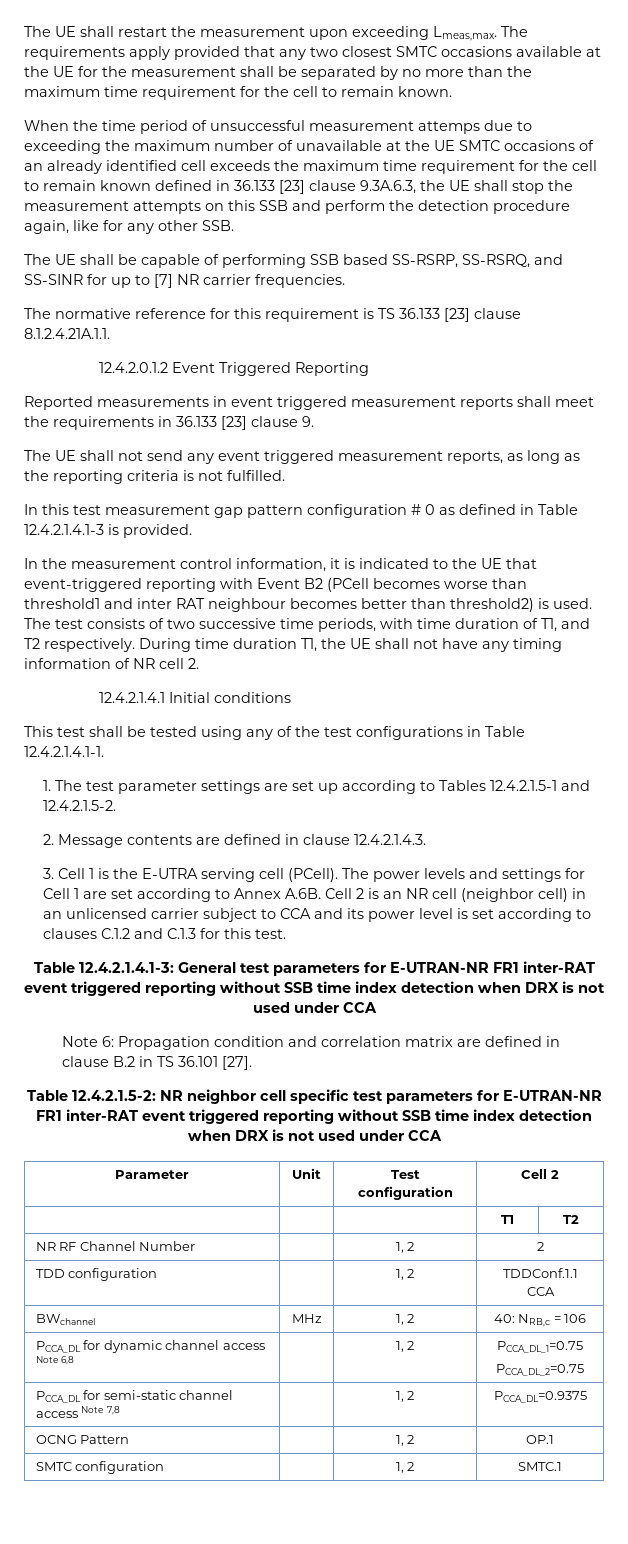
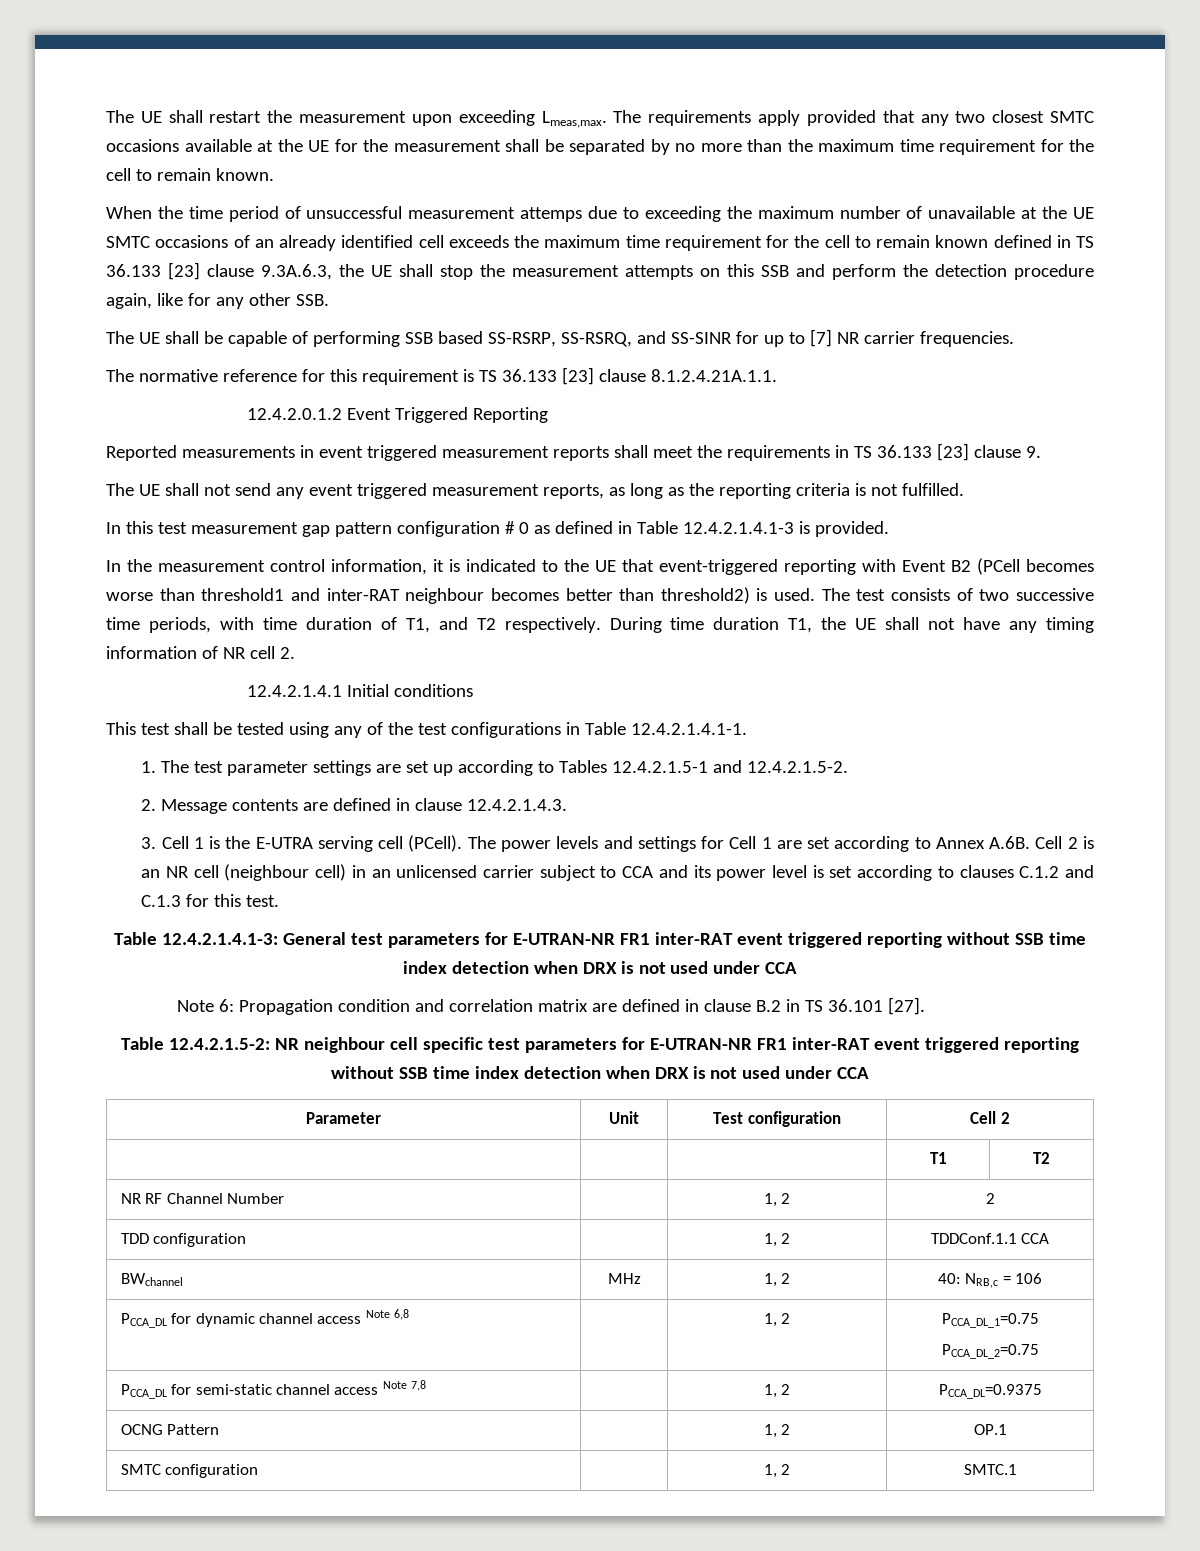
- When the time period of unsuccessful measurement attemps due to exceeding the maximum number of unavailable at the UE SMTC occasions of an already identified cell exceeds the maximum time requirement for the cell to remain known defined in 36.133 [23] clause 9.3A.6.3, the UE shall stop the measurement attempts on this SSB and perform the detection procedure again, like for any other SSB.
+ When the time period of unsuccessful measurement attemps due to exceeding the maximum number of unavailable at the UE SMTC occasions of an already identified cell exceeds the maximum time requirement for the cell to remain known defined in TS 36.133 [23] clause 9.3A.6.3, the UE shall stop the measurement attempts on this SSB and perform the detection procedure again, like for any other SSB.
- Reported measurements in event triggered measurement reports shall meet the requirements in 36.133 [23] clause 9.
+ Reported measurements in event triggered measurement reports shall meet the requirements in TS 36.133 [23] clause 9.
- In the measurement control information, it is indicated to the UE that event-triggered reporting with Event B2 (PCell becomes worse than threshold1 and inter RAT neighbour becomes better than threshold2) is used.
+ In the measurement control information, it is indicated to the UE that event-triggered reporting with Event B2 (PCell becomes worse than threshold1 and inter-RAT neighbour becomes better than threshold2) is used.
- The power levels and settings for Cell 1 are set according to Annex A.6B. Cell 2 is an NR cell (neighbor cell) in an unlicensed carrier subject to CCA and its power level is set according to clauses C.1.2 and C.1.3 for this test.
+ The power levels and settings for Cell 1 are set according to Annex A.6B. Cell 2 is an NR cell (neighbour cell) in an unlicensed carrier subject to CCA and its power level is set according to clauses C.1.2 and C.1.3 for this test.
- Table 12.4.2.1.5-2: NR neighbor cell specific test parameters for E-UTRAN-NR FR1 inter-RAT event triggered reporting without SSB time index detection when DRX is not used under CCA
+ Table 12.4.2.1.5-2: NR neighbour cell specific test parameters for E-UTRAN-NR FR1 inter-RAT event triggered reporting without SSB time index detection when DRX is not used under CCA

